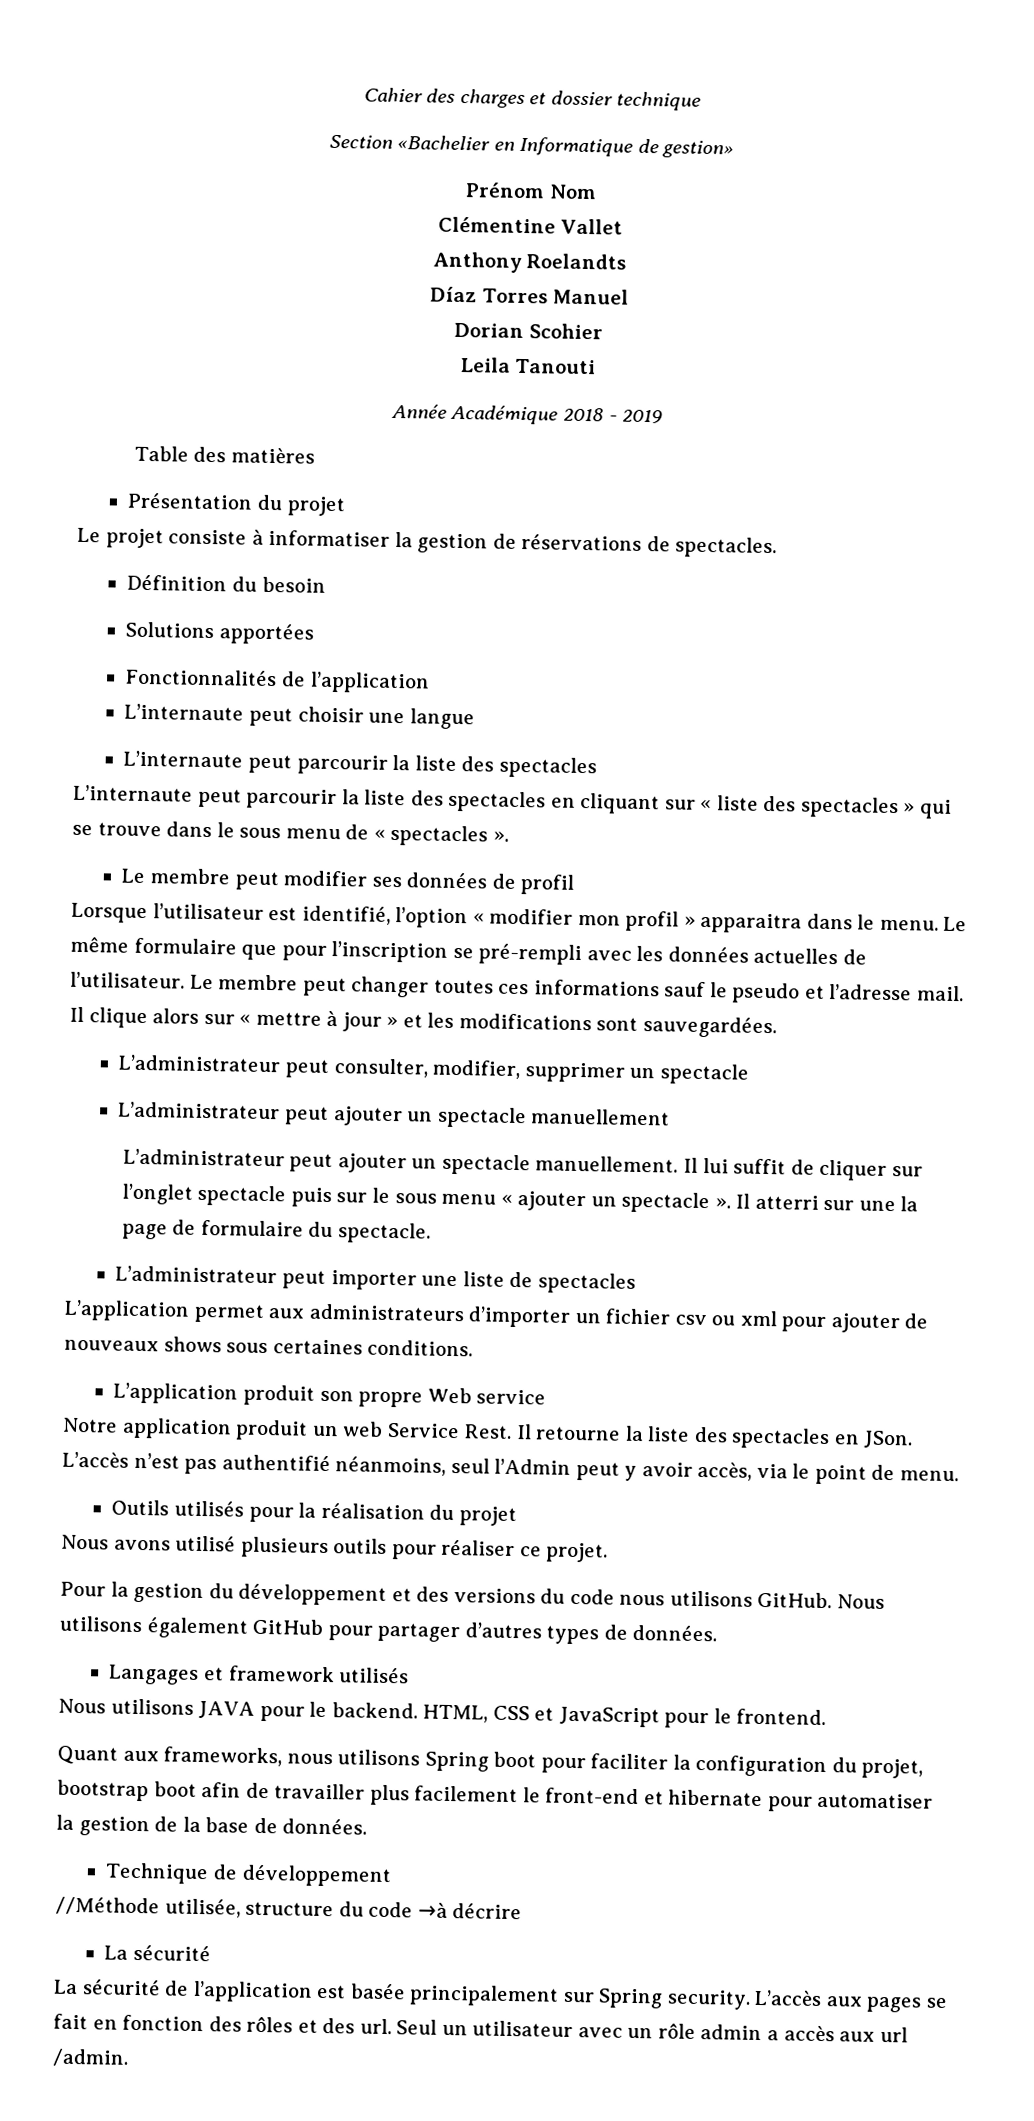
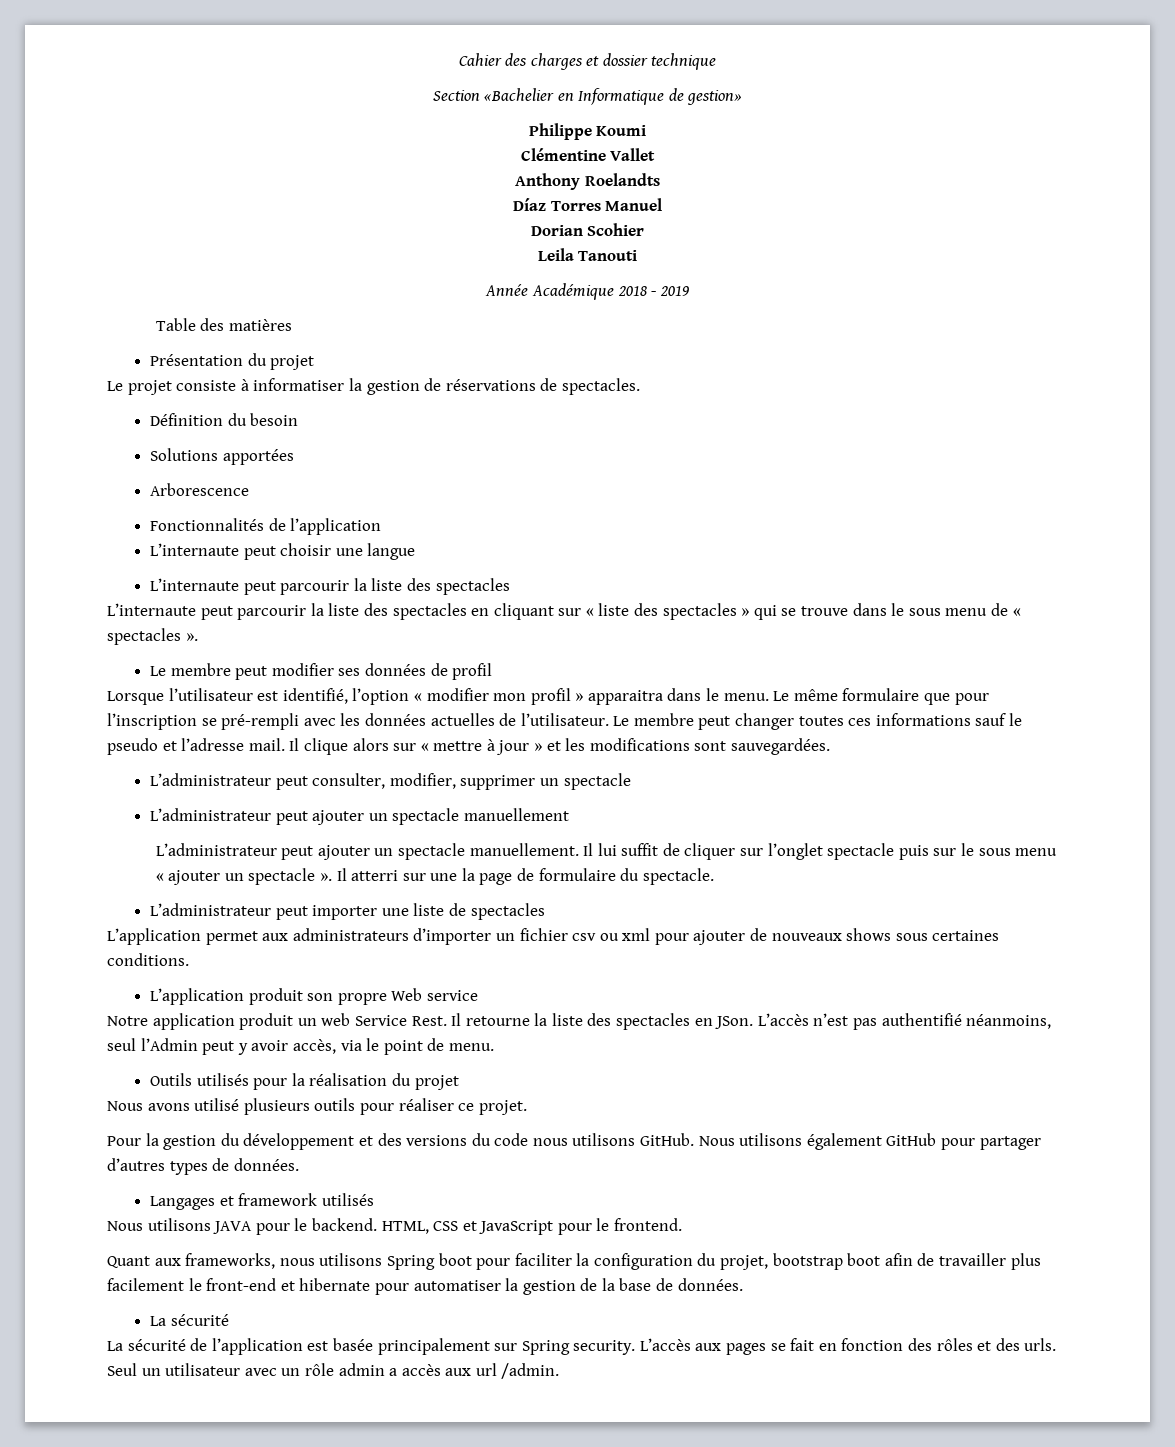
- Prénom Nom
+ Philippe Koumi
+ Arborescence
- Technique de développement
- //Méthode utilisée, structure du code →à décrire
- L’accès aux pages se fait en fonction des rôles et des url.
+ L’accès aux pages se fait en fonction des rôles et des urls.

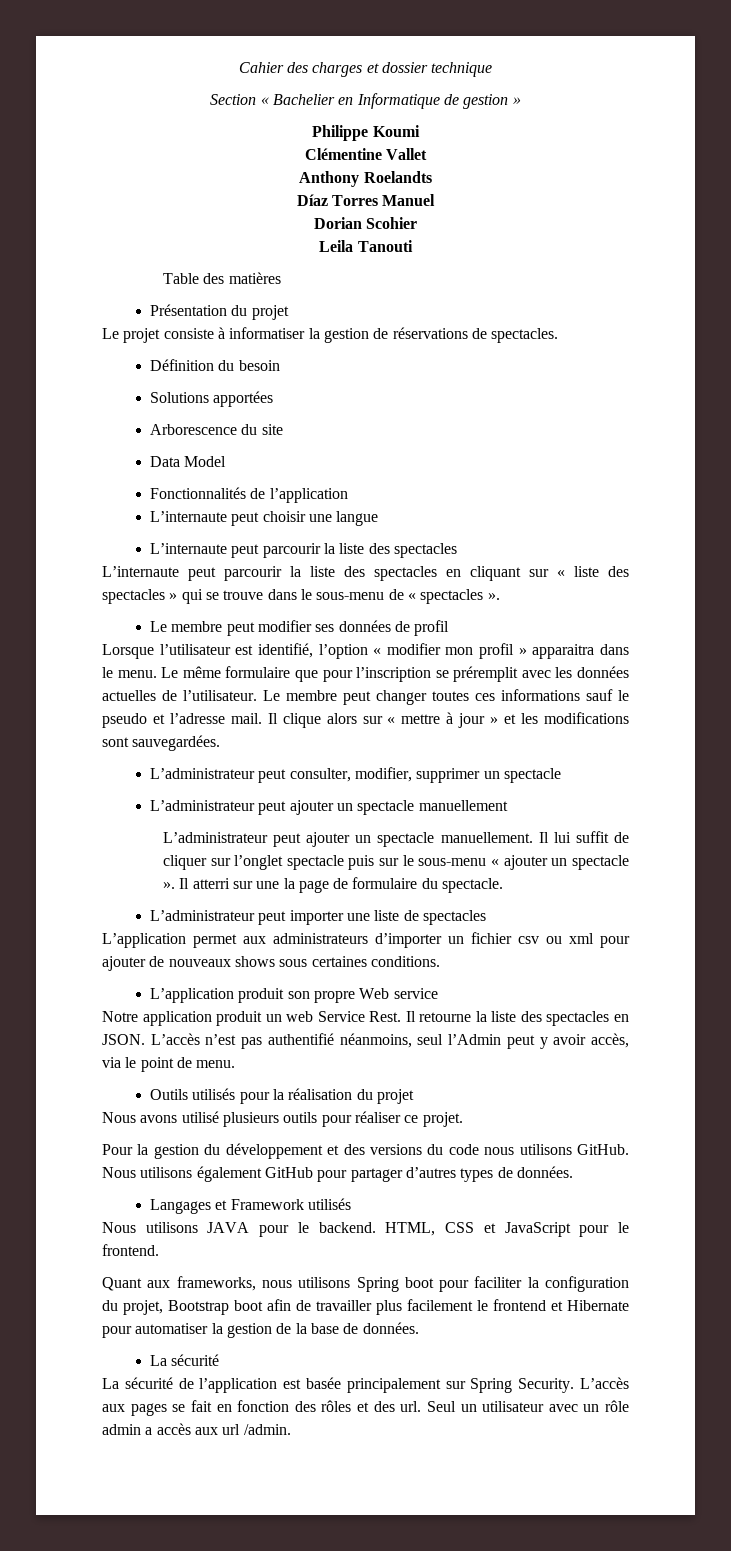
- Section «Bachelier en Informatique de gestion»
+ Section « Bachelier en Informatique de gestion »
- Année Académique 2018 - 2019
- Arborescence
+ Arborescence du site
+ Data Model
- L’internaute peut parcourir la liste des spectacles en cliquant sur « liste des spectacles » qui se trouve dans le sous menu de « spectacles ».
+ L’internaute peut parcourir la liste des spectacles en cliquant sur « liste des spectacles » qui se trouve dans le sous-menu de « spectacles ».
- Le même formulaire que pour l’inscription se pré-rempli avec les données actuelles de l’utilisateur.
+ Le même formulaire que pour l’inscription se préremplit avec les données actuelles de l’utilisateur.
- Il lui suffit de cliquer sur l’onglet spectacle puis sur le sous menu « ajouter un spectacle ».
+ Il lui suffit de cliquer sur l’onglet spectacle puis sur le sous-menu « ajouter un spectacle ».
- Il retourne la liste des spectacles en JSon.
+ Il retourne la liste des spectacles en JSON.
- Langages et framework utilisés
+ Langages et Framework utilisés
- Quant aux frameworks, nous utilisons Spring boot pour faciliter la configuration du projet, bootstrap boot afin de travailler plus facilement le front-end et hibernate pour automatiser la gestion de la base de données.
+ Quant aux frameworks, nous utilisons Spring boot pour faciliter la configuration du projet, Bootstrap boot afin de travailler plus facilement le frontend et Hibernate pour automatiser la gestion de la base de données.
- La sécurité de l’application est basée principalement sur Spring security.
+ La sécurité de l’application est basée principalement sur Spring Security.
- L’accès aux pages se fait en fonction des rôles et des urls.
+ L’accès aux pages se fait en fonction des rôles et des url.

